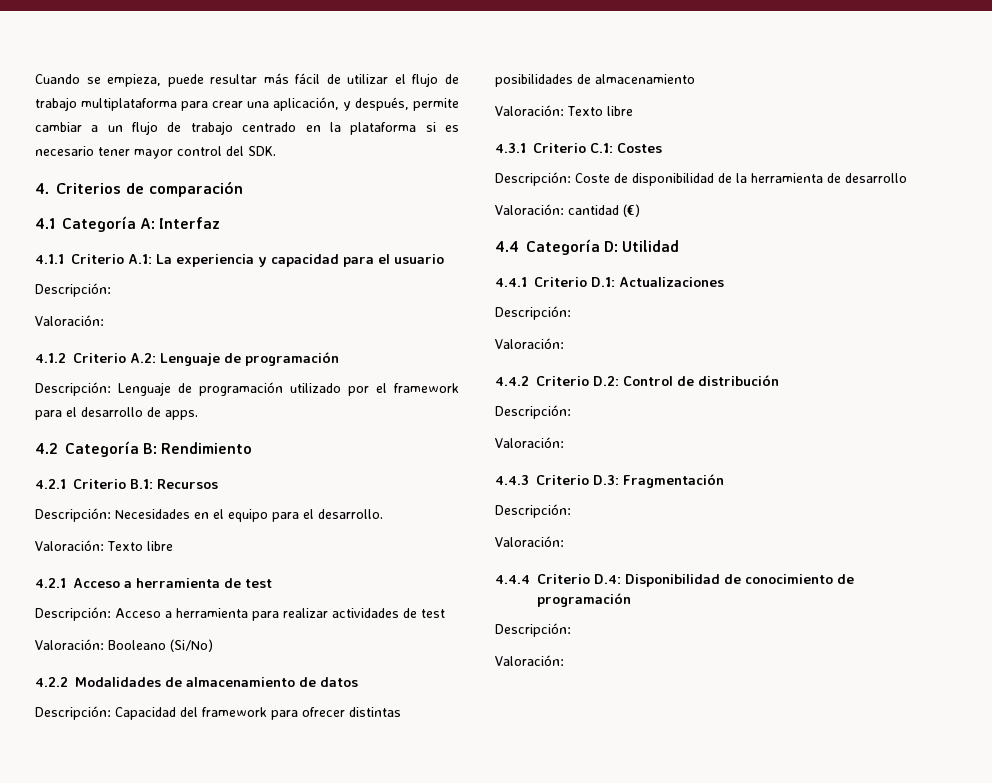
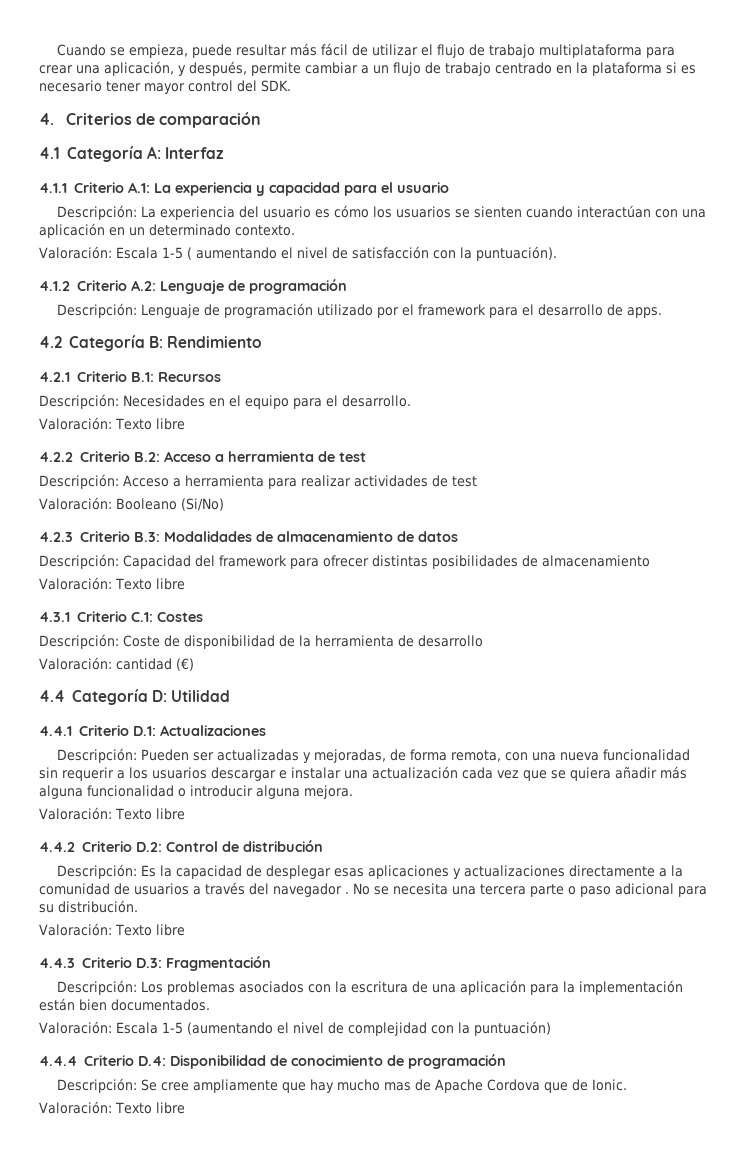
  4.1.1 Criterio A.1: La experiencia y capacidad para el usuario
- Descripción:
- Valoración:
+ Descripción: La experiencia del usuario es cómo los usuarios se sienten cuando interactúan con una aplicación en un determinado contexto.
+ Valoración: Escala 1-5 ( aumentando el nivel de satisfacción con la puntuación).
- 4.2.1 Acceso a herramienta de test
+ 4.2.2 Criterio B.2: Acceso a herramienta de test
- 4.2.2 Modalidades de almacenamiento de datos
+ 4.2.3 Criterio B.3: Modalidades de almacenamiento de datos
  4.4.1 Criterio D.1: Actualizaciones
- Descripción:
- Valoración:
+ Descripción: Pueden ser actualizadas y mejoradas, de forma remota, con una nueva funcionalidad sin requerir a los usuarios descargar e instalar una actualización cada vez que se quiera añadir más alguna funcionalidad o introducir alguna mejora.
+ Valoración: Texto libre
  4.4.2 Criterio D.2: Control de distribución
- Descripción:
- Valoración:
+ Descripción: Es la capacidad de desplegar esas aplicaciones y actualizaciones directamente a la comunidad de usuarios a través del navegador . No se necesita una tercera parte o paso adicional para su distribución.
+ Valoración: Texto libre
  4.4.3 Criterio D.3: Fragmentación
- Descripción:
- Valoración:
+ Descripción: Los problemas asociados con la escritura de una aplicación para la implementación están bien documentados.
+ Valoración: Escala 1-5 (aumentando el nivel de complejidad con la puntuación)
  4.4.4 Criterio D.4: Disponibilidad de conocimiento de programación
- Descripción:
- Valoración:
+ Descripción: Se cree ampliamente que hay mucho mas de Apache Cordova que de Ionic.
+ Valoración: Texto libre

